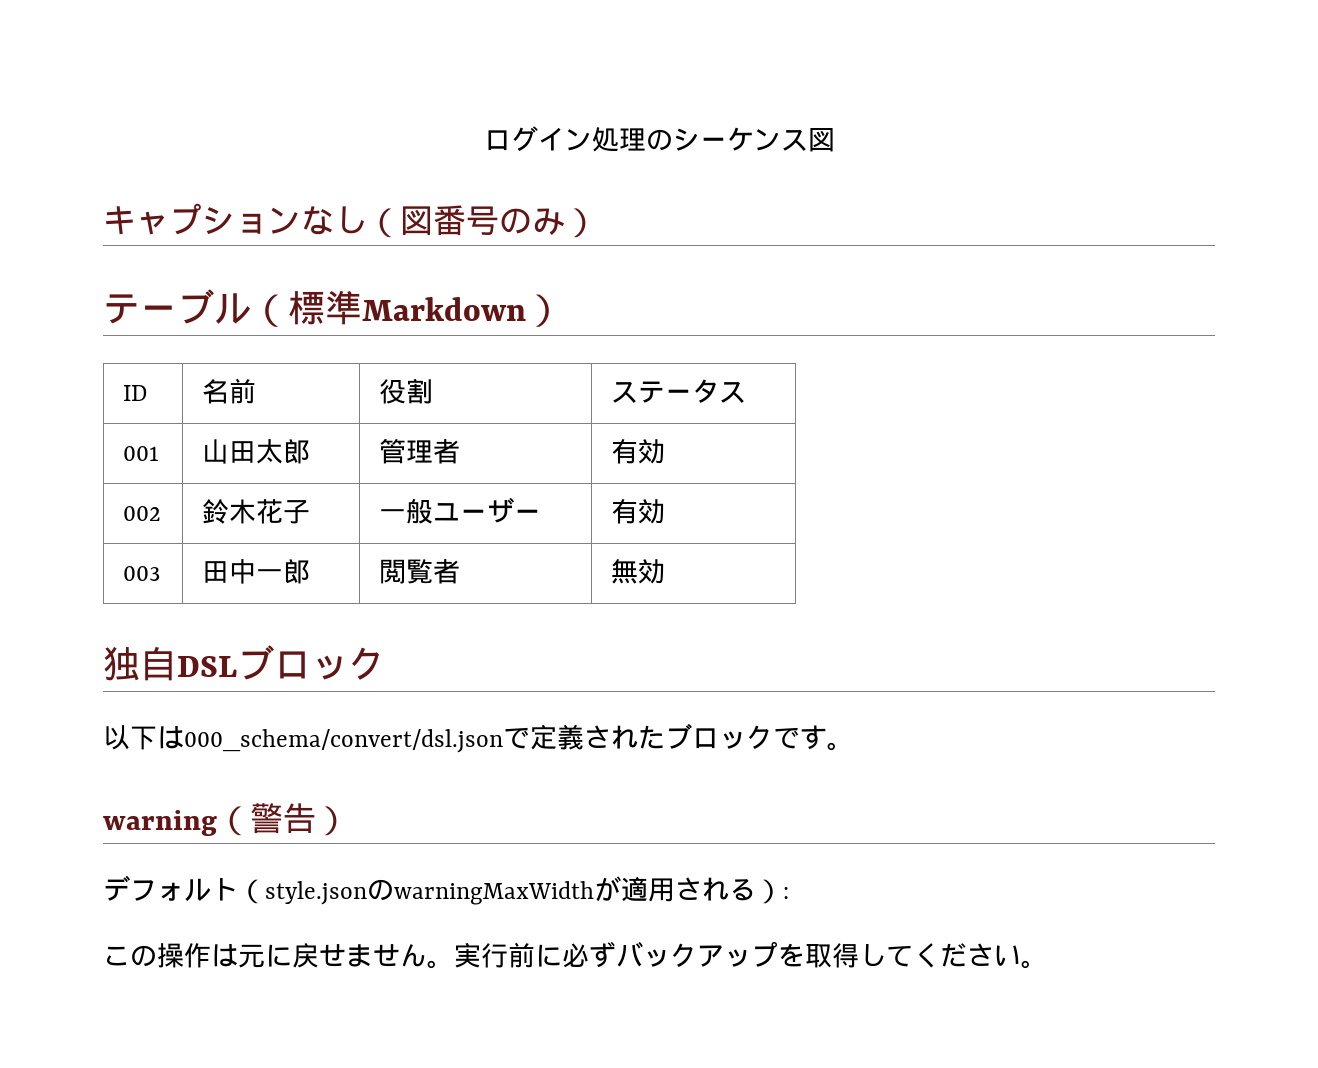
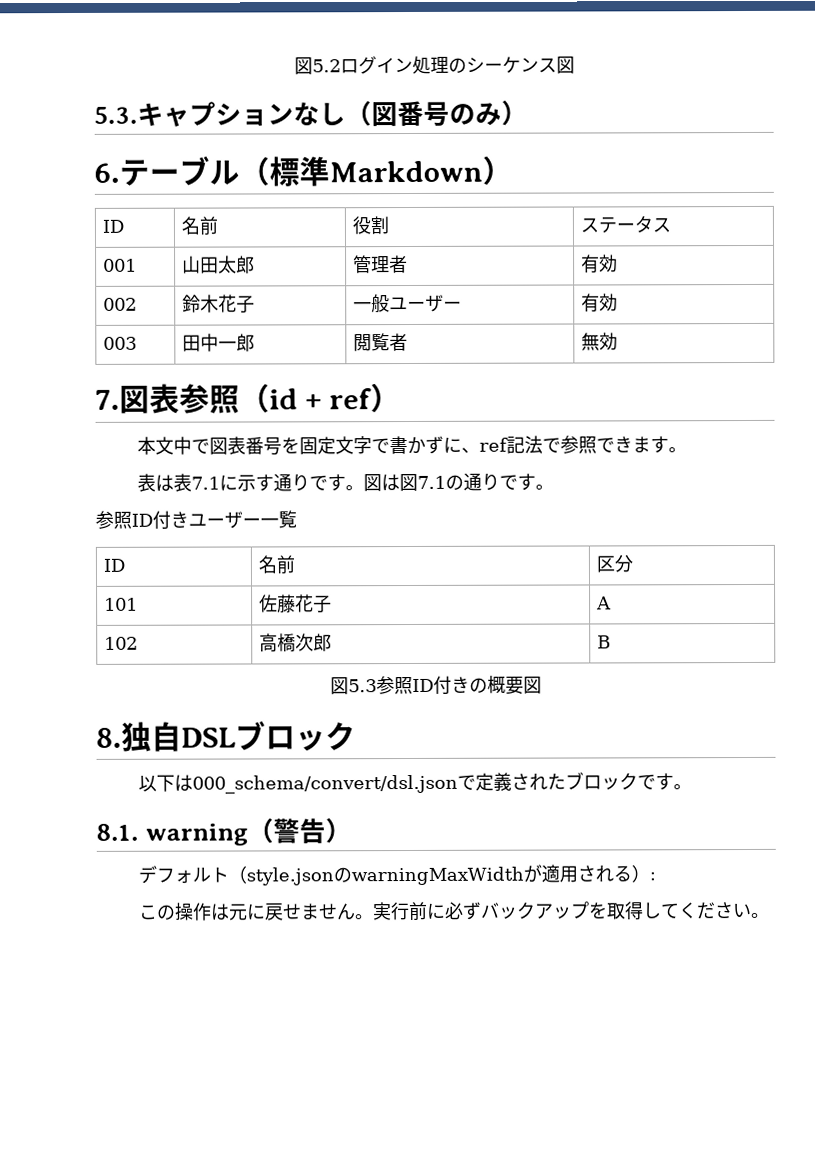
- ログイン処理のシーケンス図
+ 図5.2ログイン処理のシーケンス図
- キャプションなし（図番号のみ）
+ 5.3.キャプションなし（図番号のみ）
- テーブル（標準Markdown）
+ 6.テーブル（標準Markdown）
- 独自DSLブロック
+ 7.図表参照（id + ref）
+ 本文中で図表番号を固定文字で書かずに、ref記法で参照できます。
+ 表は表7.1に示す通りです。図は図7.1の通りです。
+ 参照ID付きユーザー一覧
+ ID | 名前 | 区分
+ 101 | 佐藤花子 | A
+ 102 | 高橋次郎 | B
+ 図5.3参照ID付きの概要図
+ 8.独自DSLブロック
- warning（警告）
+ 8.1. warning（警告）

